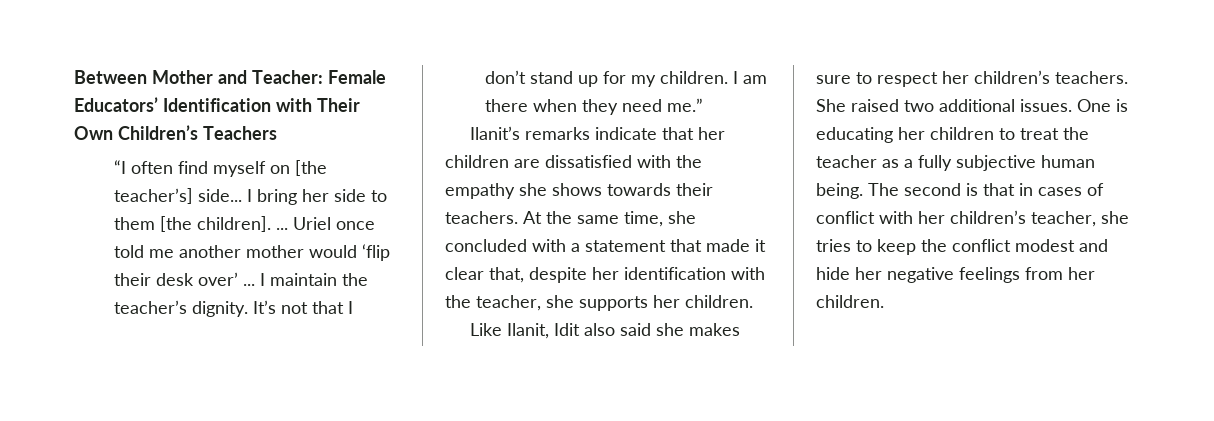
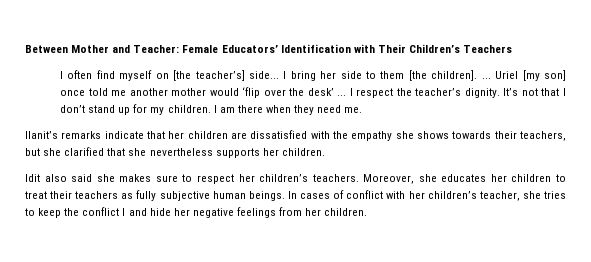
- Between Mother and Teacher: Female Educators’ Identification with Their Own Children’s Teachers
+ Between Mother and Teacher: Female Educators’ Identification with Their Children’s Teachers
- “I often find myself on [the teacher’s] side...
+ I often find myself on [the teacher’s] side...
- Uriel once told me another mother would ‘flip their desk over’ ...
+ Uriel [my son] once told me another mother would ‘flip over the desk’ ...
- I maintain the teacher’s dignity.
+ I respect the teacher’s dignity.
- I am there when they need me.”
+ I am there when they need me.
- Ilanit’s remarks indicate that her children are dissatisfied with the empathy she shows towards their teachers. At the same time, she concluded with a statement that made it clear that, despite her identification with the teacher, she supports her children.
+ Ilanit’s remarks indicate that her children are dissatisfied with the empathy she shows towards their teachers, but she clarified that she nevertheless supports her children.
- Like Ilanit, Idit also said she makes sure to respect her children’s teachers.
+ Idit also said she makes sure to respect her children’s teachers.
- She raised two additional issues. One is educating her children to treat the teacher as a fully subjective human being. The second is that in cases of conflict with her children’s teacher, she tries to keep the conflict modest and hide her negative feelings from her children.
+ Moreover, she educates her children to treat their teachers as fully subjective human beings. In cases of conflict with her children’s teacher, she tries to keep the conflict l and hide her negative feelings from her children.

